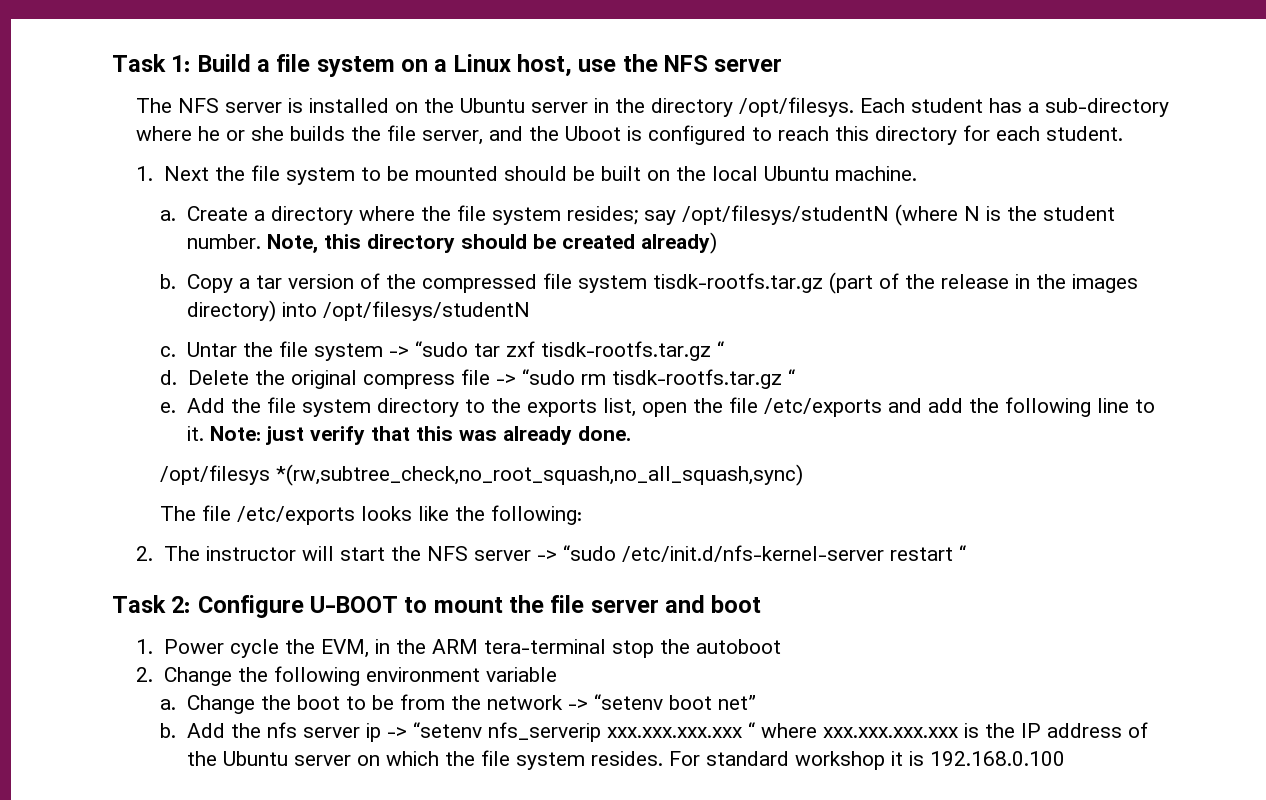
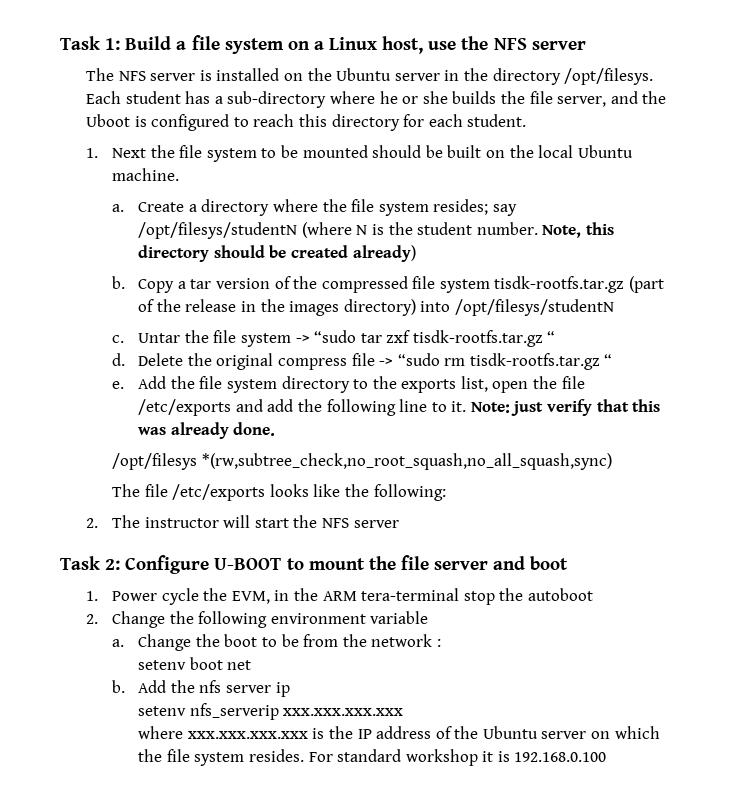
- 2. The instructor will start the NFS server -> “sudo /etc/init.d/nfs-kernel-server restart “
+ 2. The instructor will start the NFS server
- Change the boot to be from the network -> “setenv boot net”
+ Change the boot to be from the network :
+ setenv boot net
- Add the nfs server ip -> “setenv nfs_serverip xxx.xxx.xxx.xxx “ where xxx.xxx.xxx.xxx is the IP address of the Ubuntu server on which the file system resides.
+ Add the nfs server ip
+ setenv nfs_serverip xxx.xxx.xxx.xxx
+ where xxx.xxx.xxx.xxx is the IP address of the Ubuntu server on which the file system resides.

